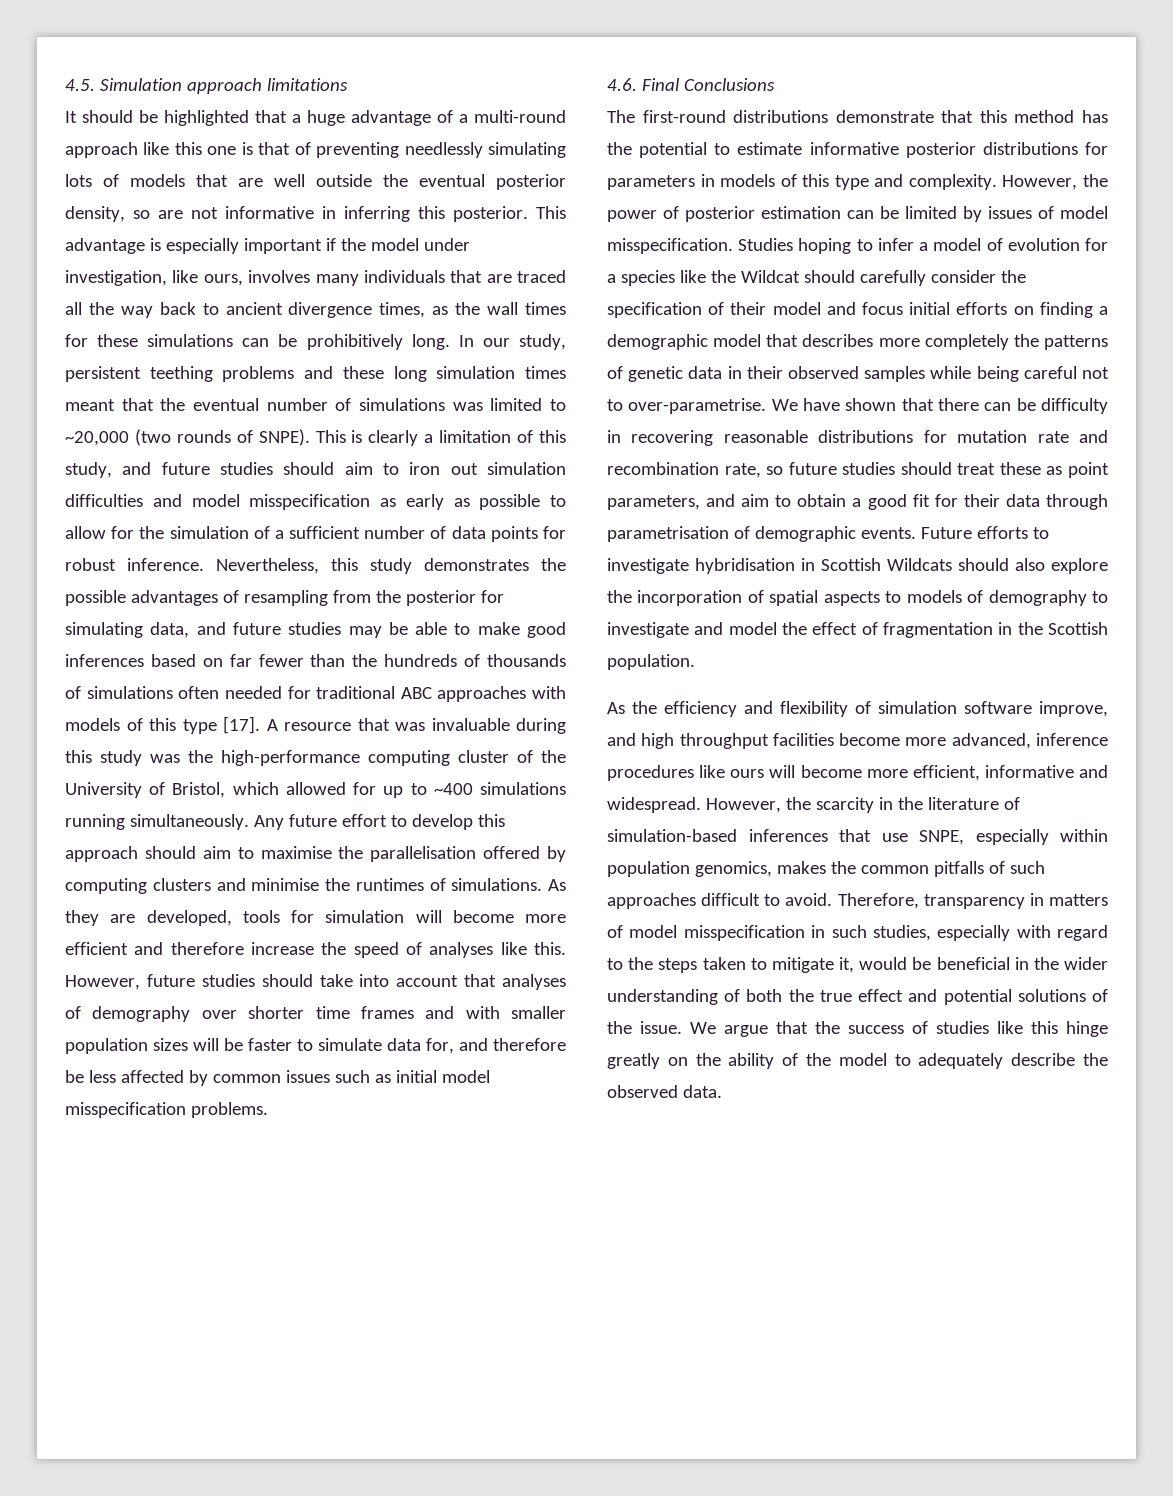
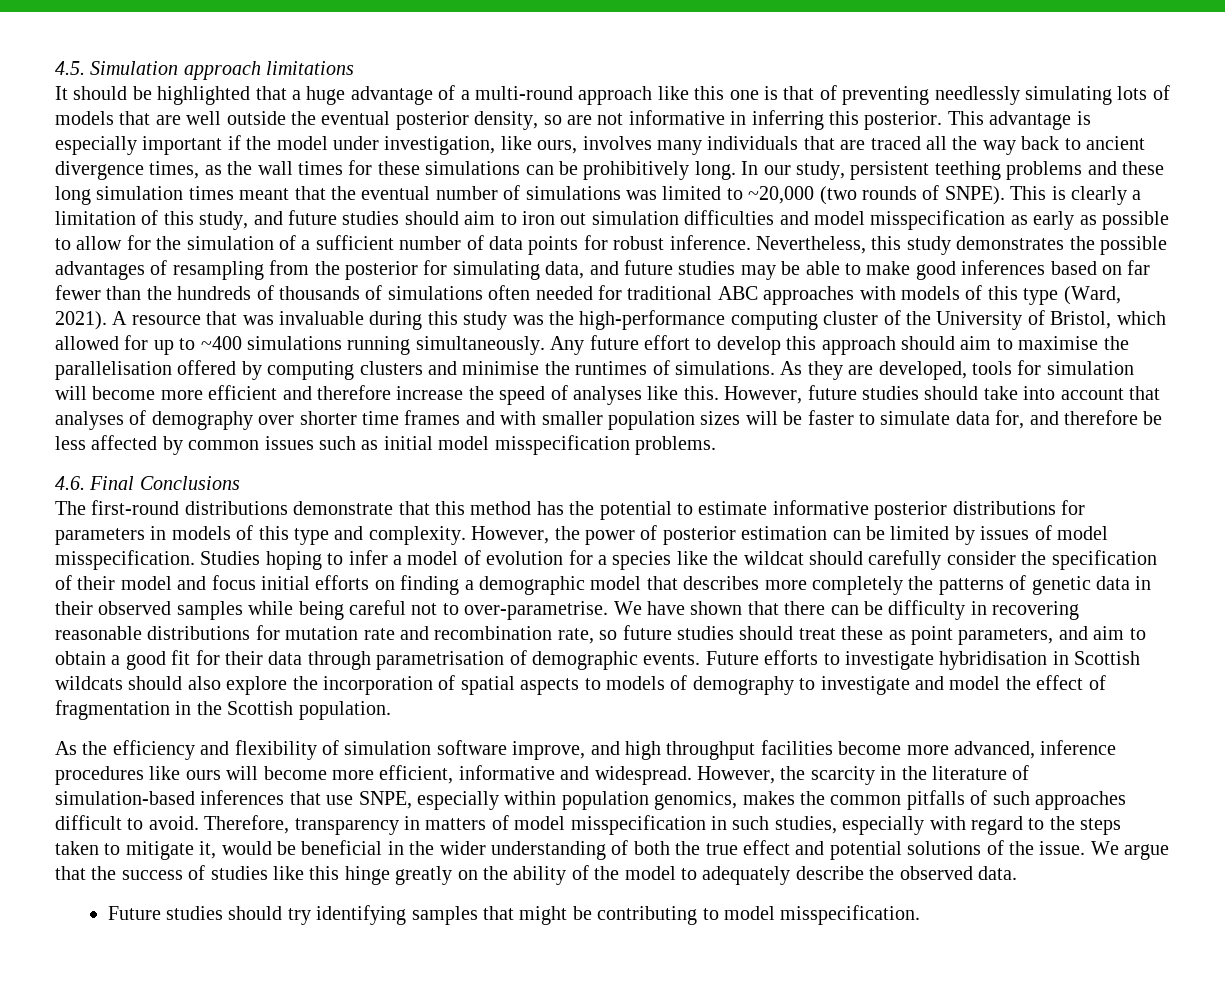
- Nevertheless, this study demonstrates the possible advantages of resampling from the posterior for simulating data, and future studies may be able to make good inferences based on far fewer than the hundreds of thousands of simulations often needed for traditional ABC approaches with models of this type [17].
+ Nevertheless, this study demonstrates the possible advantages of resampling from the posterior for simulating data, and future studies may be able to make good inferences based on far fewer than the hundreds of thousands of simulations often needed for traditional ABC approaches with models of this type (Ward, 2021).
- Studies hoping to infer a model of evolution for a species like the Wildcat should carefully consider the specification of their model and focus initial efforts on finding a demographic model that describes more completely the patterns of genetic data in their observed samples while being careful not to over-parametrise.
+ Studies hoping to infer a model of evolution for a species like the wildcat should carefully consider the specification of their model and focus initial efforts on finding a demographic model that describes more completely the patterns of genetic data in their observed samples while being careful not to over-parametrise.
- Future efforts to investigate hybridisation in Scottish Wildcats should also explore the incorporation of spatial aspects to models of demography to investigate and model the effect of fragmentation in the Scottish population.
+ Future efforts to investigate hybridisation in Scottish wildcats should also explore the incorporation of spatial aspects to models of demography to investigate and model the effect of fragmentation in the Scottish population.
+ Future studies should try identifying samples that might be contributing to model misspecification.

